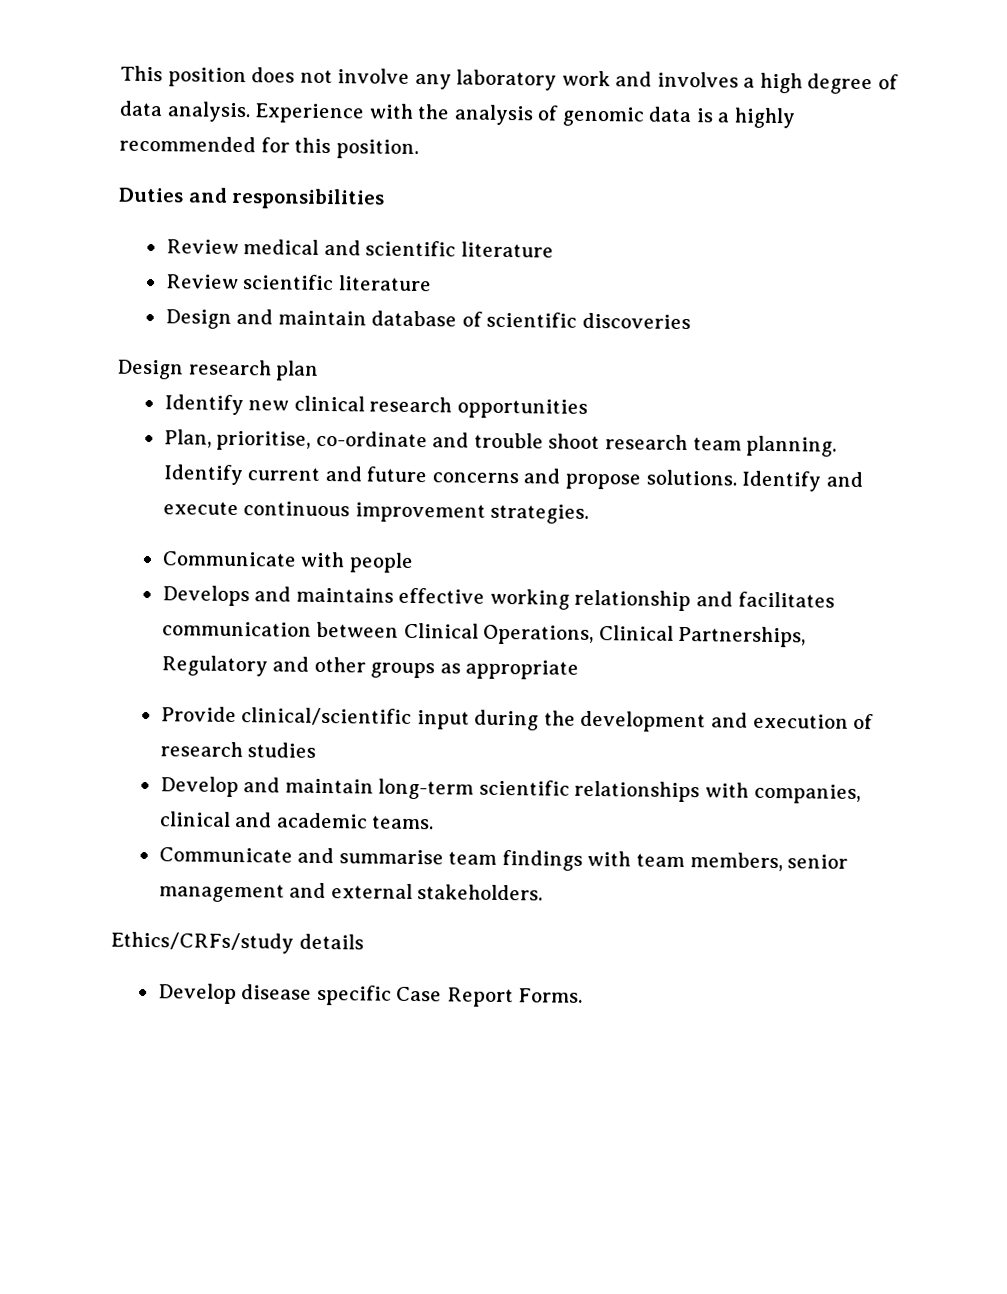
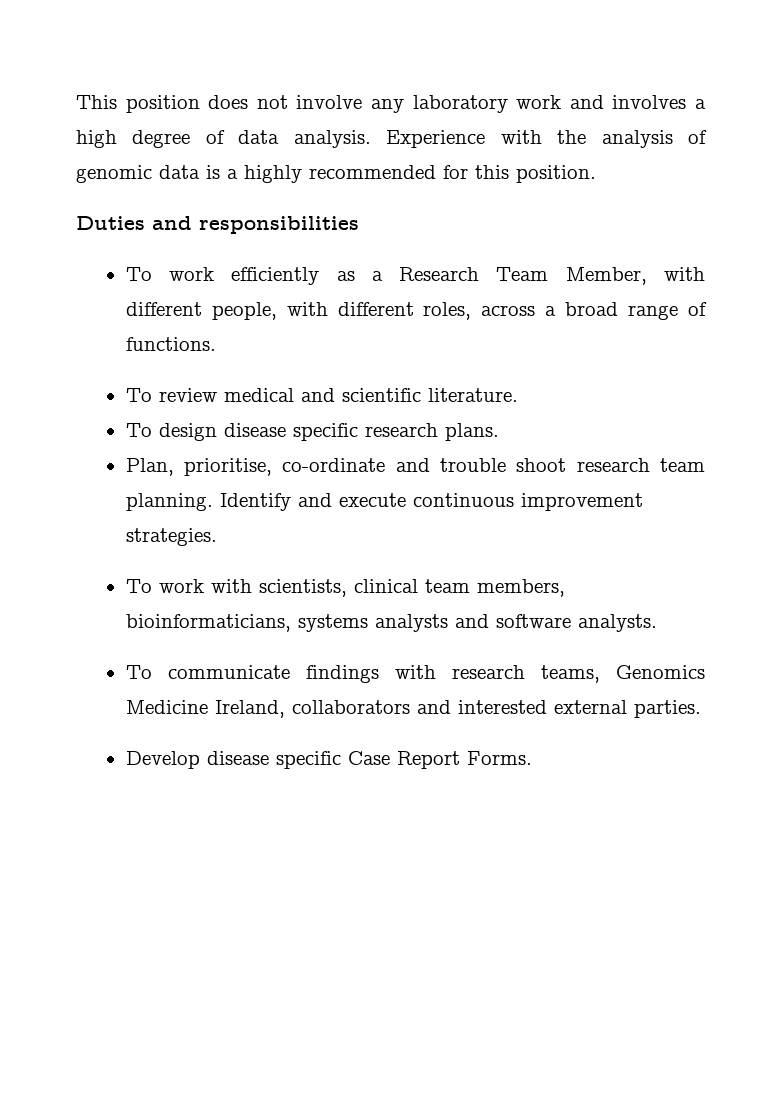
- Review medical and scientific literature
- Review scientific literature
- Design and maintain database of scientific discoveries
- Design research plan
- Identify new clinical research opportunities
+ To work efficiently as a Research Team Member, with different people, with different roles, across a broad range of functions.
+ To review medical and scientific literature.
+ To design disease specific research plans.
- Identify current and future concerns and propose solutions. Identify and execute continuous improvement strategies.
+ Identify and execute continuous improvement strategies.
- Communicate with people
- Develops and maintains effective working relationship and facilitates communication between Clinical Operations, Clinical Partnerships, Regulatory and other groups as appropriate
- Provide clinical/scientific input during the development and execution of research studies
- Develop and maintain long-term scientific relationships with companies, clinical and academic teams.
- Communicate and summarise team findings with team members, senior management and external stakeholders.
- Ethics/CRFs/study details
+ To work with scientists, clinical team members, bioinformaticians, systems analysts and software analysts.
+ To communicate findings with research teams, Genomics Medicine Ireland, collaborators and interested external parties.

